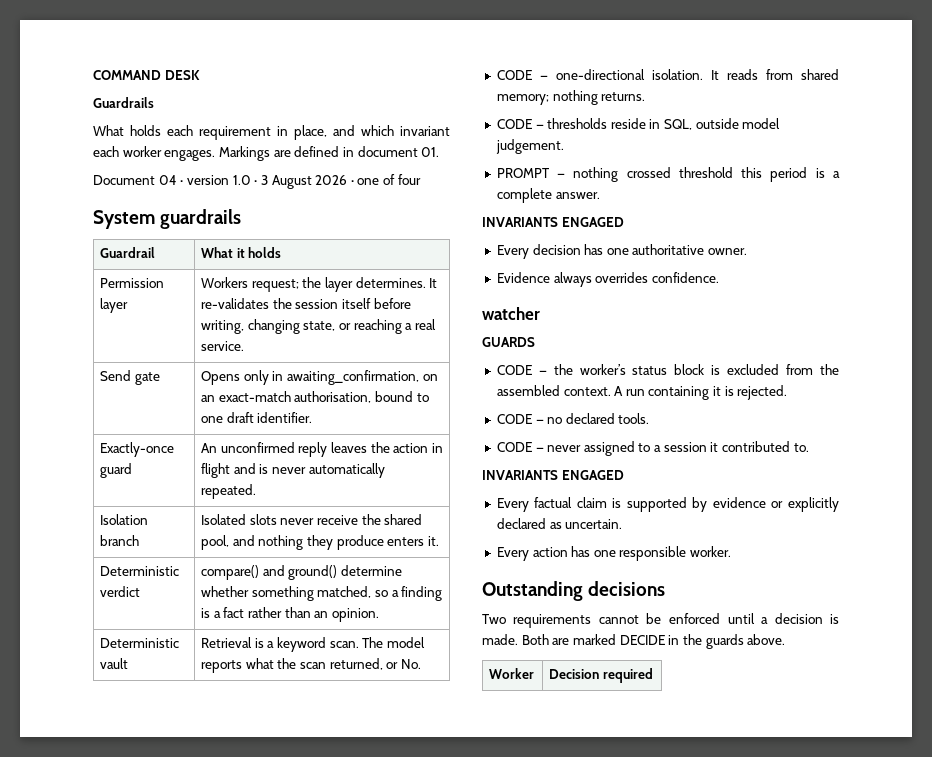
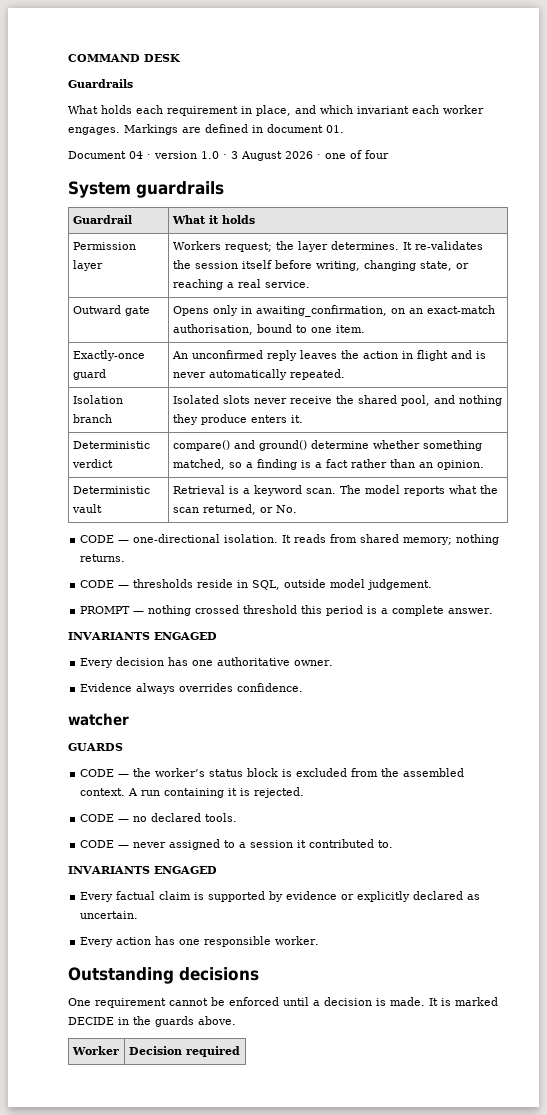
- Send gate | Opens only in awaiting_confirmation, on an exact-match authorisation, bound to one draft identifier.
+ Outward gate | Opens only in awaiting_confirmation, on an exact-match authorisation, bound to one item.
- Two requirements cannot be enforced until a decision is made.
+ One requirement cannot be enforced until a decision is made.
- Both are marked DECIDE in the guards above.
+ It is marked DECIDE in the guards above.

